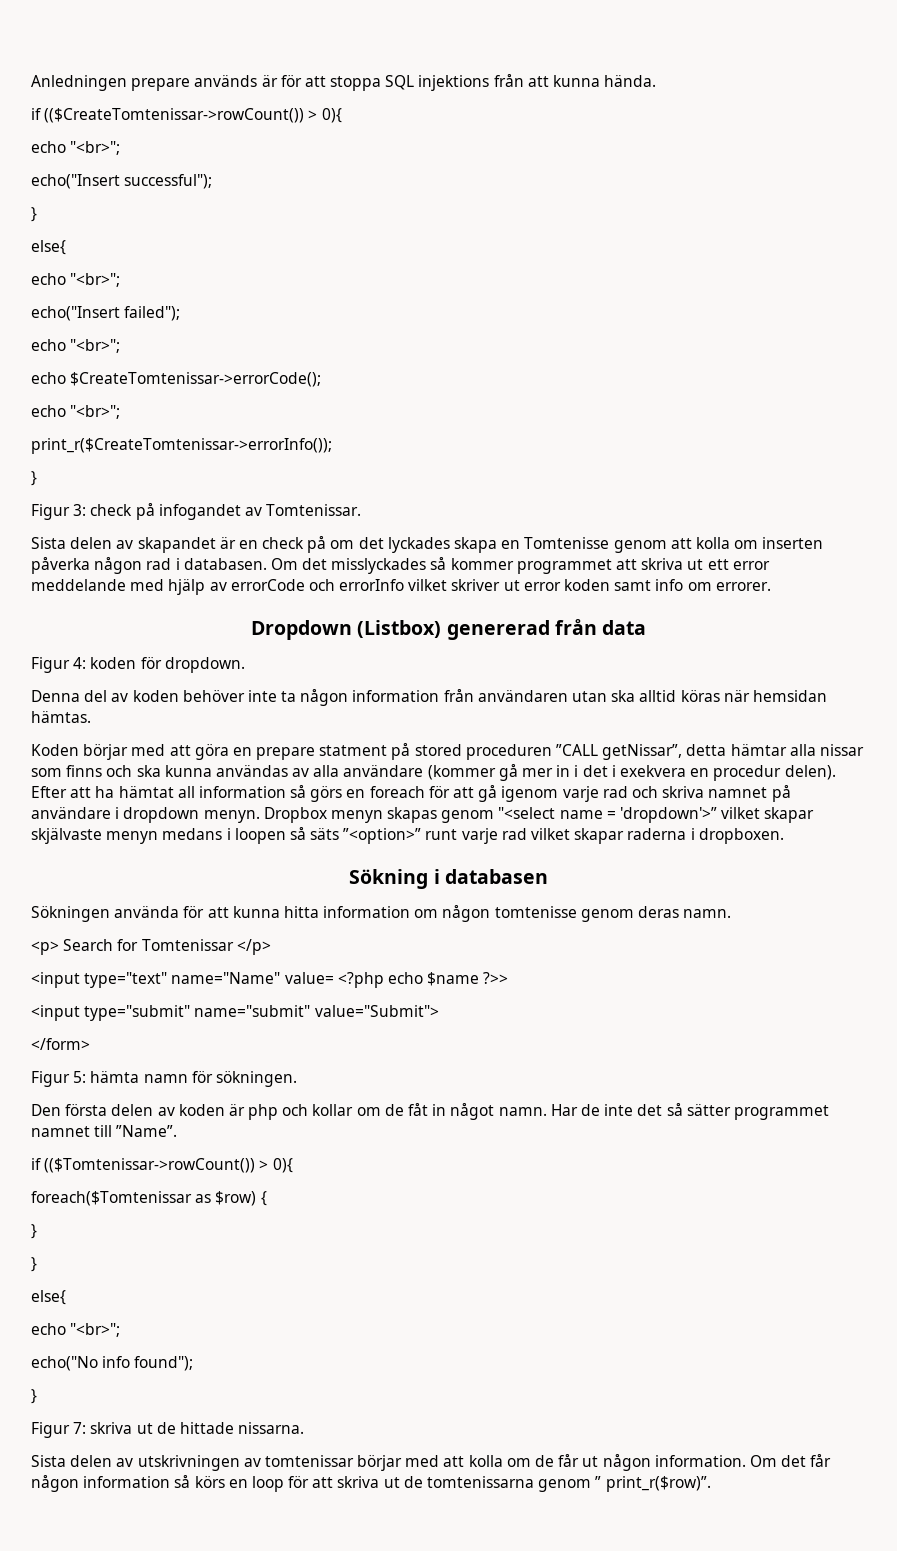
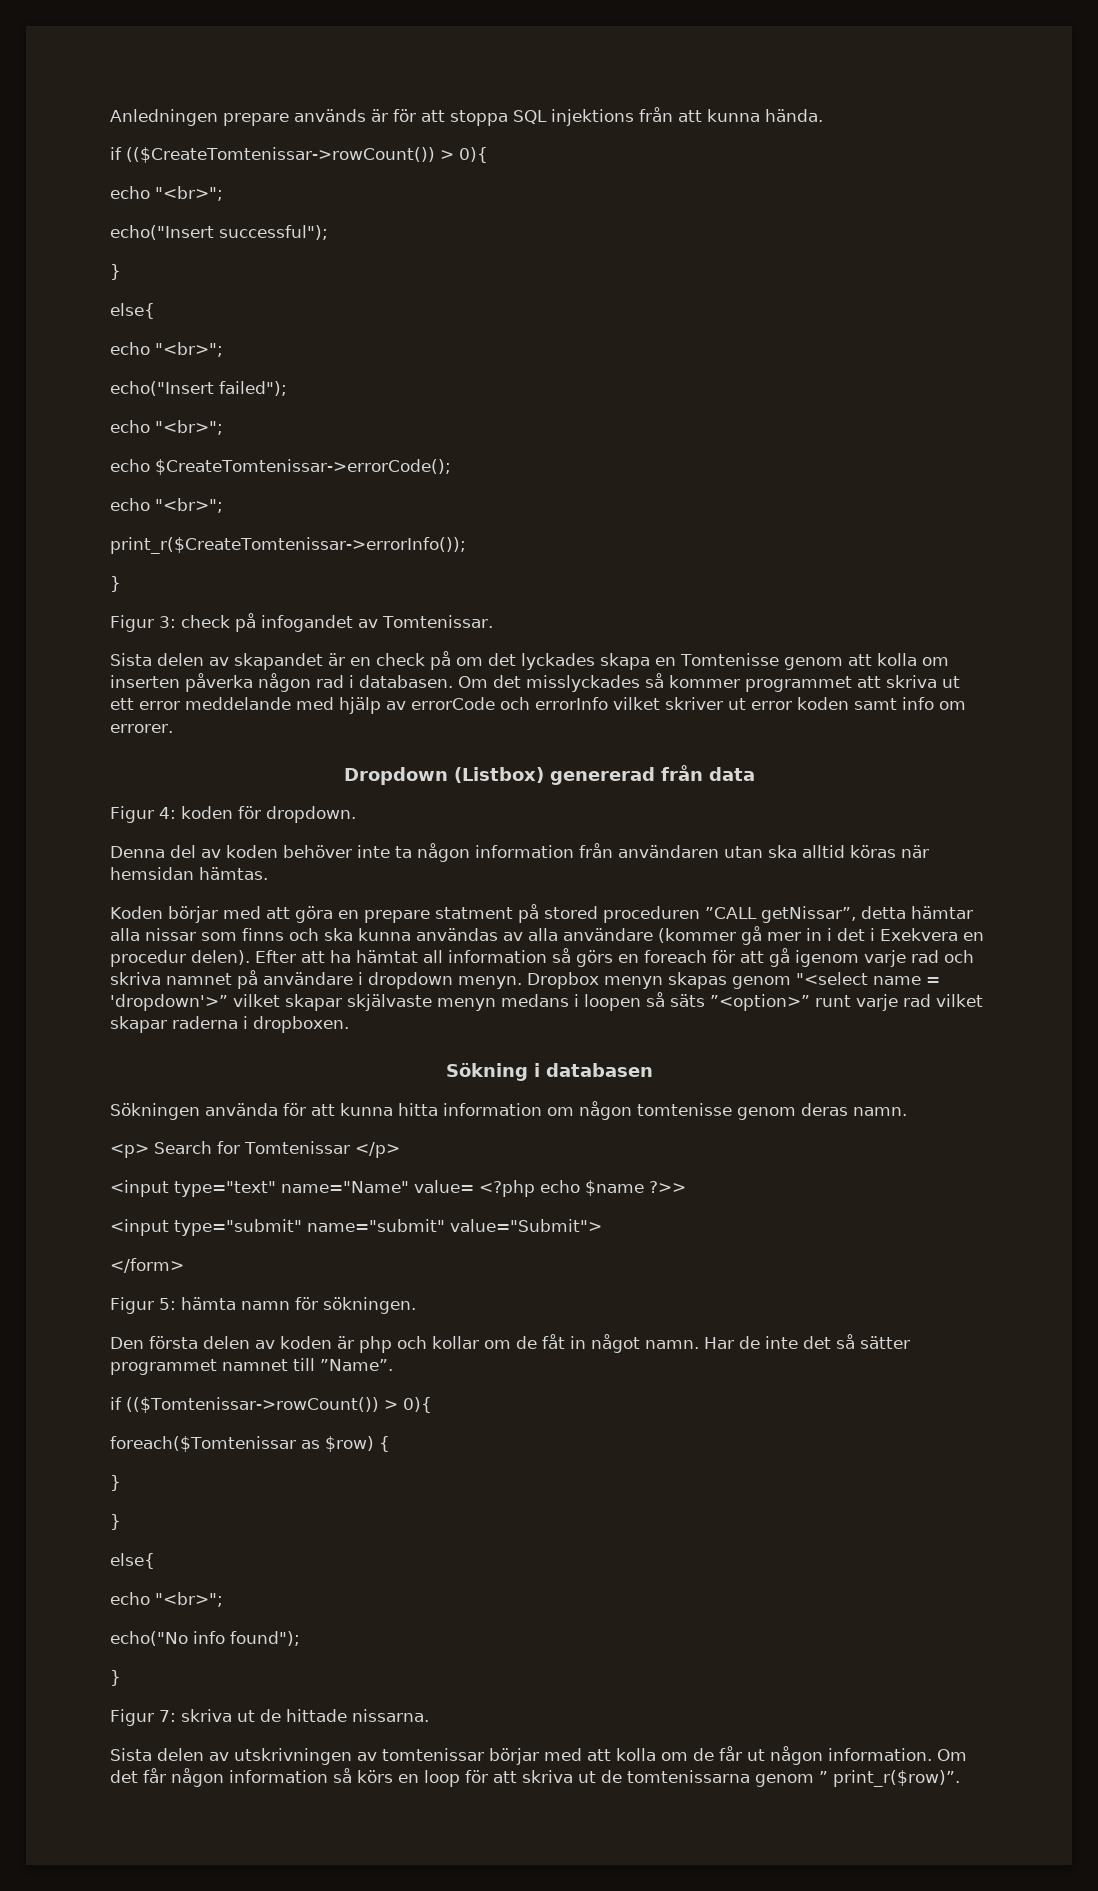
- Koden börjar med att göra en prepare statment på stored proceduren ”CALL getNissar”, detta hämtar alla nissar som finns och ska kunna användas av alla användare (kommer gå mer in i det i exekvera en procedur delen).
+ Koden börjar med att göra en prepare statment på stored proceduren ”CALL getNissar”, detta hämtar alla nissar som finns och ska kunna användas av alla användare (kommer gå mer in i det i Exekvera en procedur delen).

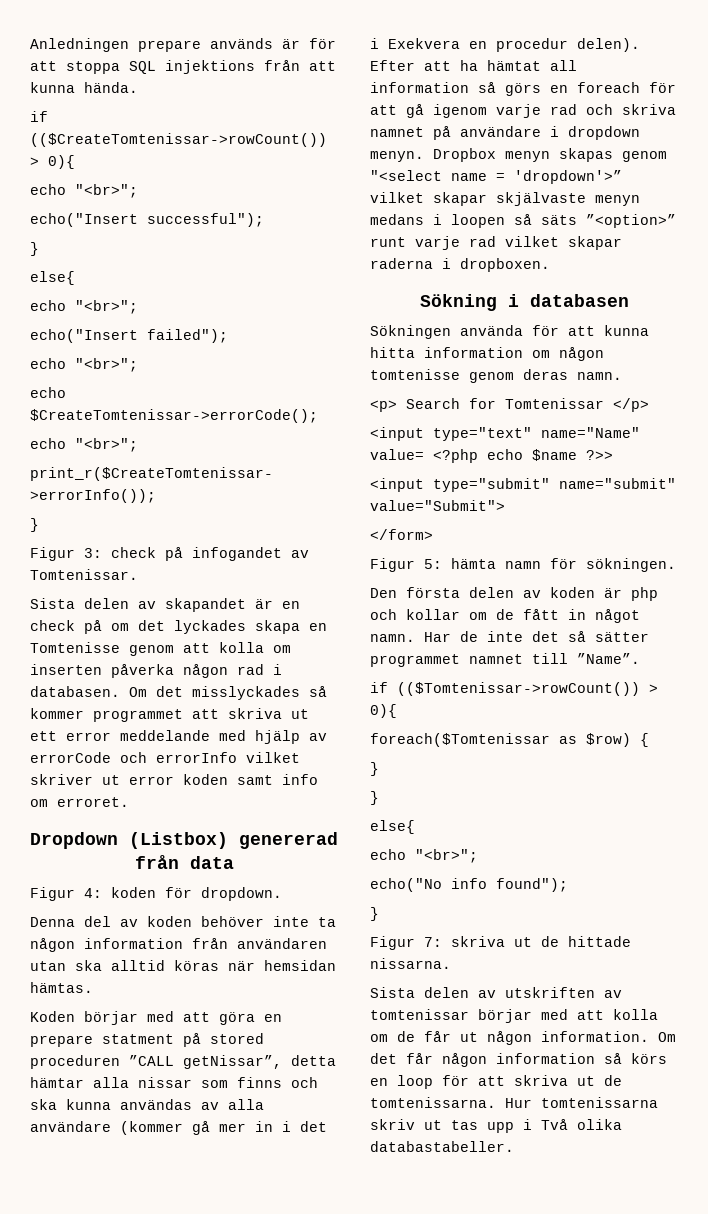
- Om det misslyckades så kommer programmet att skriva ut ett error meddelande med hjälp av errorCode och errorInfo vilket skriver ut error koden samt info om errorer.
+ Om det misslyckades så kommer programmet att skriva ut ett error meddelande med hjälp av errorCode och errorInfo vilket skriver ut error koden samt info om erroret.
- Den första delen av koden är php och kollar om de fåt in något namn.
+ Den första delen av koden är php och kollar om de fått in något namn.
- Sista delen av utskrivningen av tomtenissar börjar med att kolla om de får ut någon information.
+ Sista delen av utskriften av tomtenissar börjar med att kolla om de får ut någon information.
- Om det får någon information så körs en loop för att skriva ut de tomtenissarna genom ” print_r($row)”.
+ Om det får någon information så körs en loop för att skriva ut de tomtenissarna. Hur tomtenissarna skriv ut tas upp i Två olika databastabeller.

